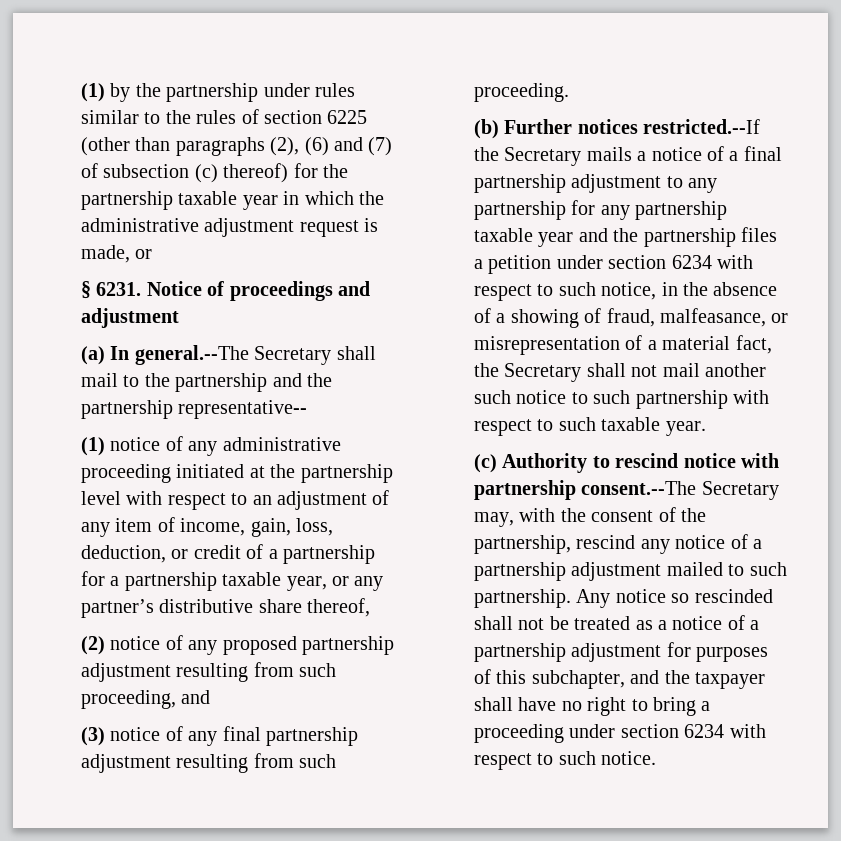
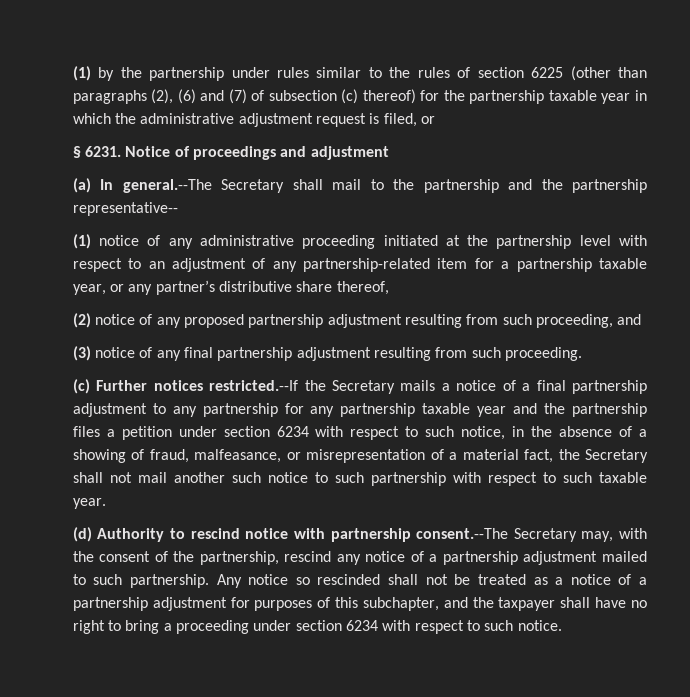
- (1) by the partnership under rules similar to the rules of section 6225 (other than paragraphs (2), (6) and (7) of subsection (c) thereof) for the partnership taxable year in which the administrative adjustment request is made, or
+ (1) by the partnership under rules similar to the rules of section 6225 (other than paragraphs (2), (6) and (7) of subsection (c) thereof) for the partnership taxable year in which the administrative adjustment request is filed, or
- (1) notice of any administrative proceeding initiated at the partnership level with respect to an adjustment of any item of income, gain, loss, deduction, or credit of a partnership for a partnership taxable year, or any partner’s distributive share thereof,
+ (1) notice of any administrative proceeding initiated at the partnership level with respect to an adjustment of any partnership-related item for a partnership taxable year, or any partner’s distributive share thereof,
- (b) Further notices restricted.--If the Secretary mails a notice of a final partnership adjustment to any partnership for any partnership taxable year and the partnership files a petition under section 6234 with respect to such notice, in the absence of a showing of fraud, malfeasance, or misrepresentation of a material fact, the Secretary shall not mail another such notice to such partnership with respect to such taxable year.
+ (c) Further notices restricted.--If the Secretary mails a notice of a final partnership adjustment to any partnership for any partnership taxable year and the partnership files a petition under section 6234 with respect to such notice, in the absence of a showing of fraud, malfeasance, or misrepresentation of a material fact, the Secretary shall not mail another such notice to such partnership with respect to such taxable year.
- (c) Authority to rescind notice with partnership consent.--The Secretary may, with the consent of the partnership, rescind any notice of a partnership adjustment mailed to such partnership.
+ (d) Authority to rescind notice with partnership consent.--The Secretary may, with the consent of the partnership, rescind any notice of a partnership adjustment mailed to such partnership.

